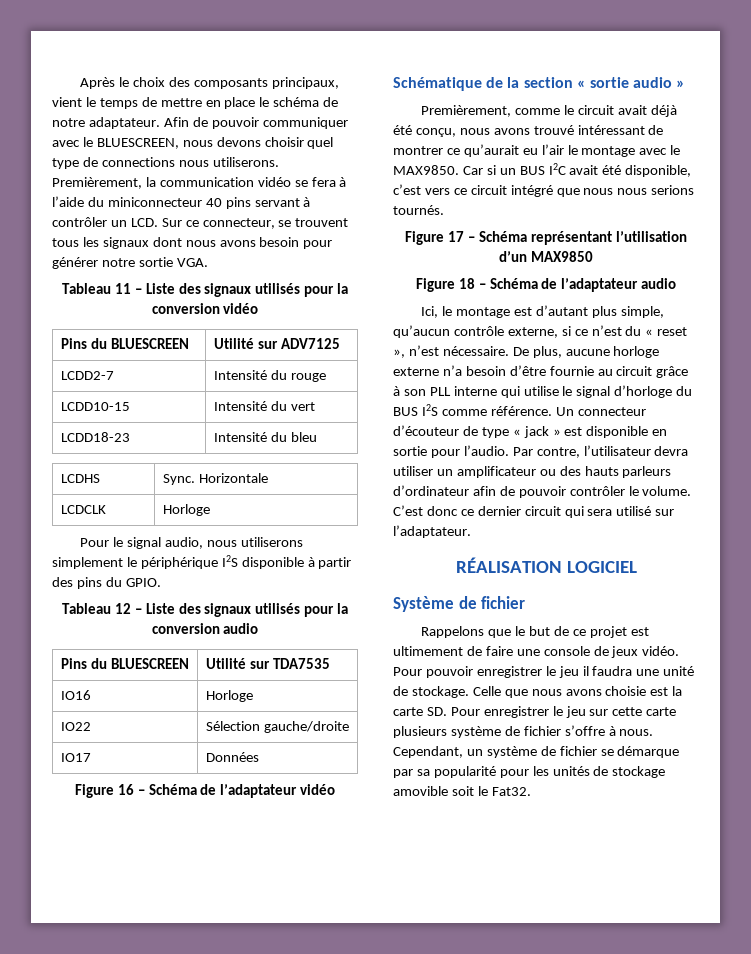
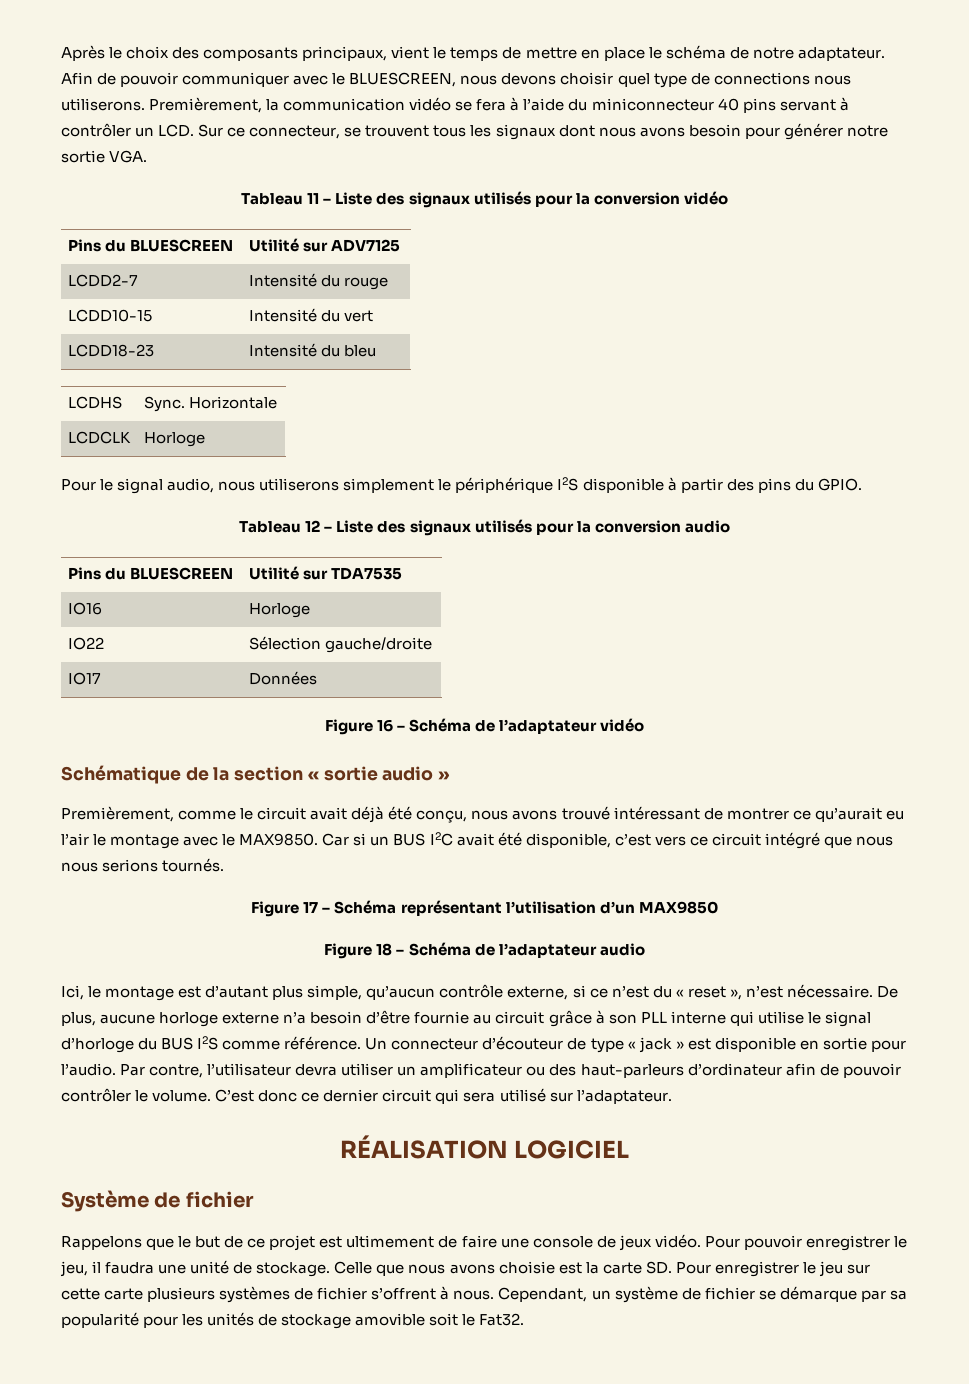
- Par contre, l’utilisateur devra utiliser un amplificateur ou des hauts parleurs d’ordinateur afin de pouvoir contrôler le volume.
+ Par contre, l’utilisateur devra utiliser un amplificateur ou des haut-parleurs d’ordinateur afin de pouvoir contrôler le volume.
- Pour pouvoir enregistrer le jeu il faudra une unité de stockage.
+ Pour pouvoir enregistrer le jeu, il faudra une unité de stockage.
- Celle que nous avons choisie est la carte SD. Pour enregistrer le jeu sur cette carte plusieurs système de fichier s’offre à nous.
+ Celle que nous avons choisie est la carte SD. Pour enregistrer le jeu sur cette carte plusieurs systèmes de fichier s’offrent à nous.

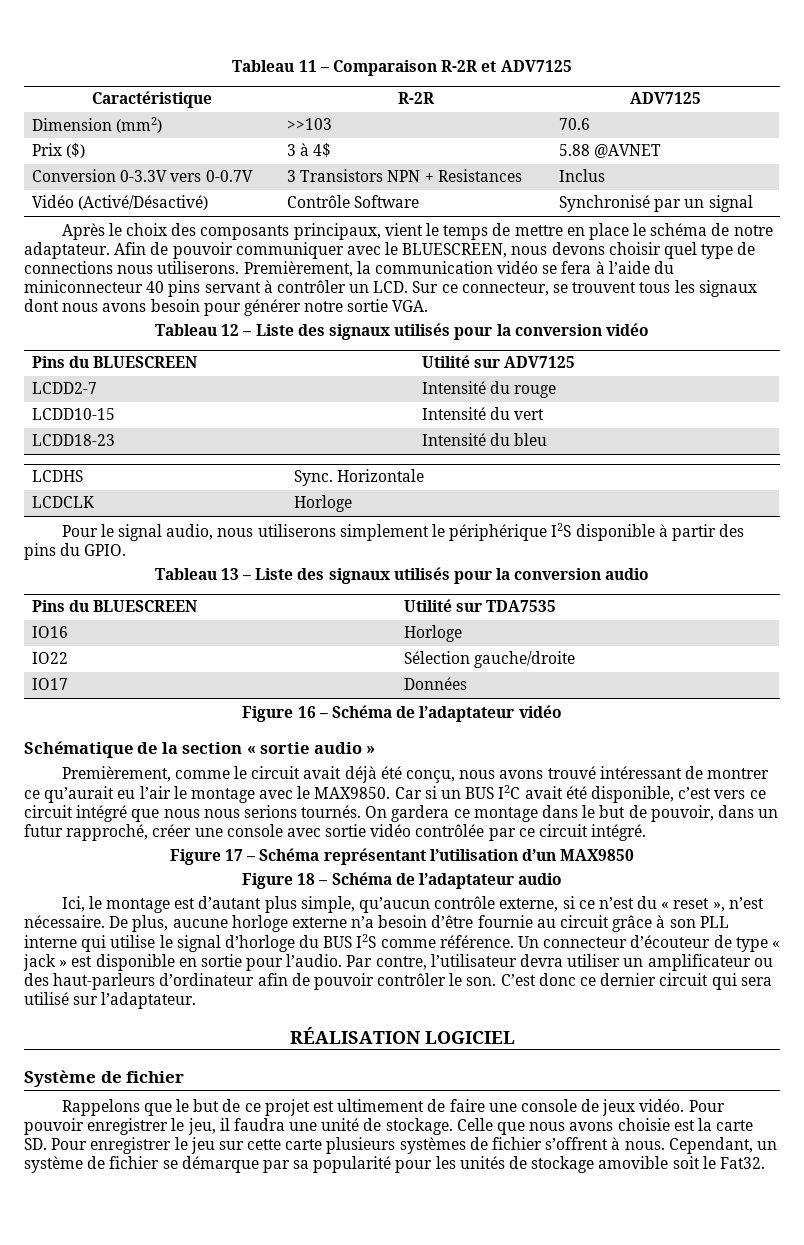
+ Tableau 11 – Comparaison R-2R et ADV7125
+ Caractéristique | R-2R | ADV7125
+ Dimension (mm2) | >>103 | 70.6
+ Prix ($) | 3 à 4$ | 5.88 @AVNET
+ Conversion 0-3.3V vers 0-0.7V | 3 Transistors NPN + Resistances | Inclus
+ Vidéo (Activé/Désactivé) | Contrôle Software | Synchronisé par un signal
- Tableau 11 – Liste des signaux utilisés pour la conversion vidéo
+ Tableau 12 – Liste des signaux utilisés pour la conversion vidéo
- Tableau 12 – Liste des signaux utilisés pour la conversion audio
+ Tableau 13 – Liste des signaux utilisés pour la conversion audio
+ On gardera ce montage dans le but de pouvoir, dans un futur rapproché, créer une console avec sortie vidéo contrôlée par ce circuit intégré.
- Par contre, l’utilisateur devra utiliser un amplificateur ou des haut-parleurs d’ordinateur afin de pouvoir contrôler le volume.
+ Par contre, l’utilisateur devra utiliser un amplificateur ou des haut-parleurs d’ordinateur afin de pouvoir contrôler le son.

